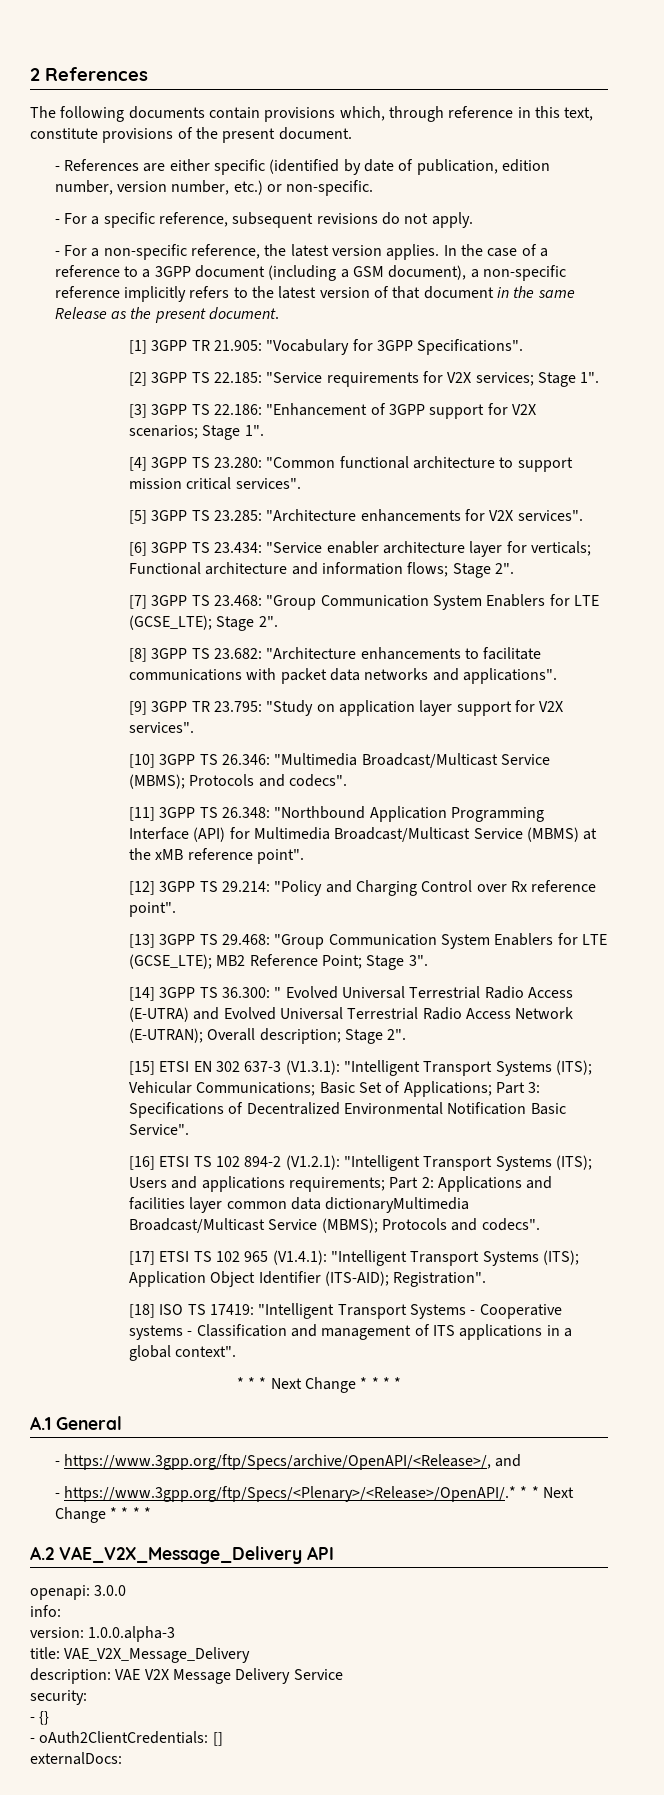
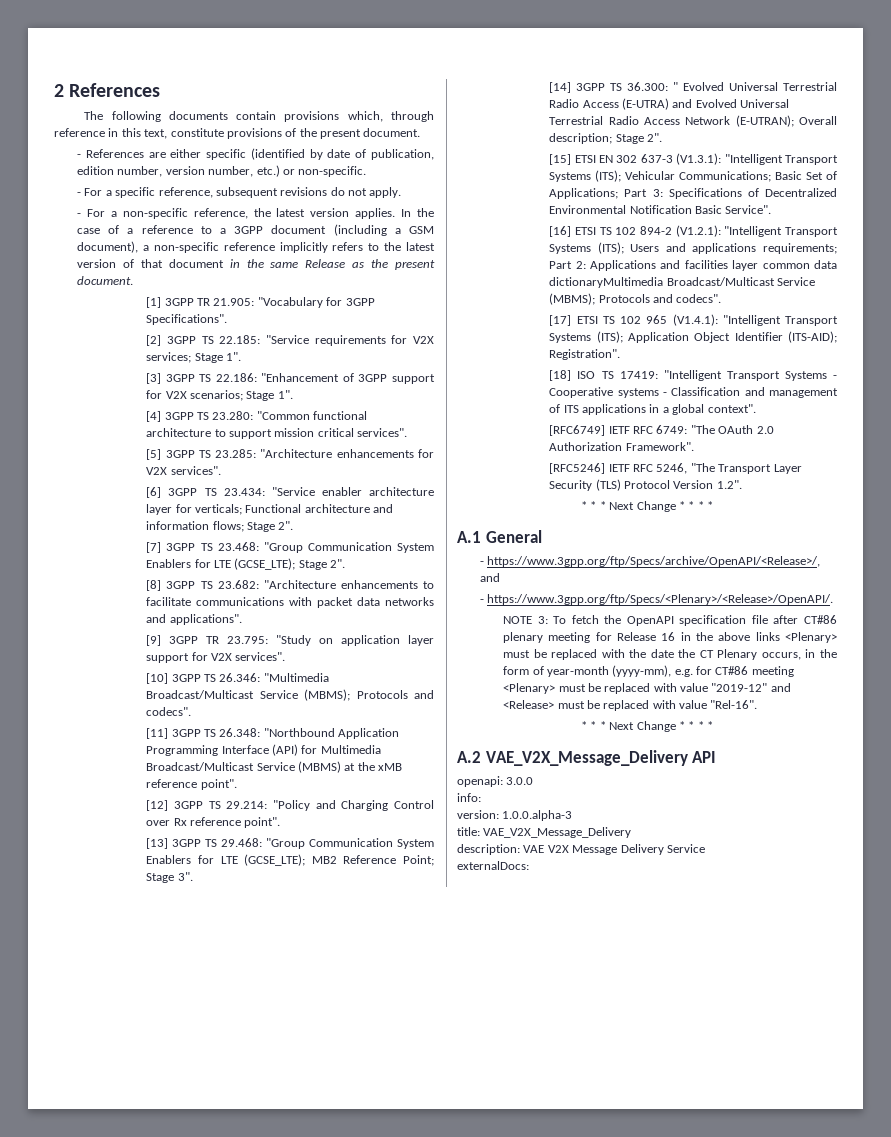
+ [RFC6749] IETF RFC 6749: "The OAuth 2.0 Authorization Framework".
+ [RFC5246] IETF RFC 5246, "The Transport Layer Security (TLS) Protocol Version 1.2".
- - https://www.3gpp.org/ftp/Specs/<Plenary>/<Release>/OpenAPI/.* * * Next Change * * * *
+ - https://www.3gpp.org/ftp/Specs/<Plenary>/<Release>/OpenAPI/.
+ NOTE 3: To fetch the OpenAPI specification file after CT#86 plenary meeting for Release 16 in the above links <Plenary> must be replaced with the date the CT Plenary occurs, in the form of year-month (yyyy-mm), e.g. for CT#86 meeting <Plenary> must be replaced with value "2019-12" and <Release> must be replaced with value "Rel-16".
+ * * * Next Change * * * *
- security:
- - {}
- - oAuth2ClientCredentials: []

